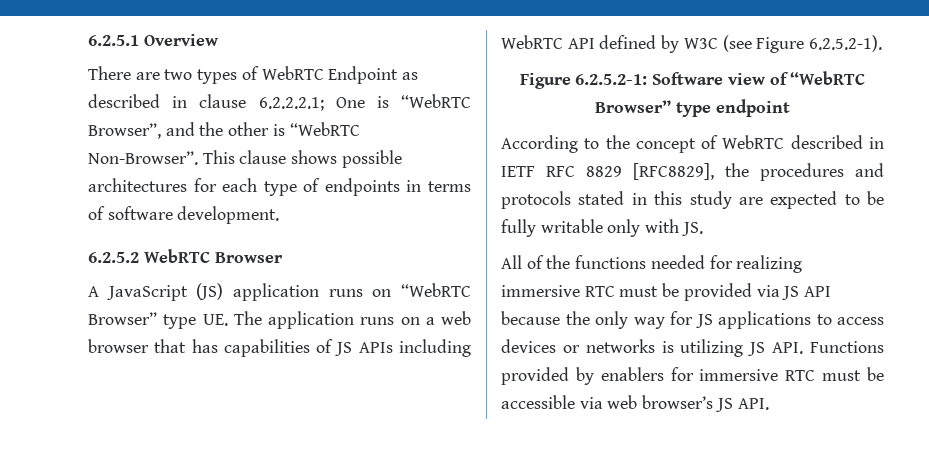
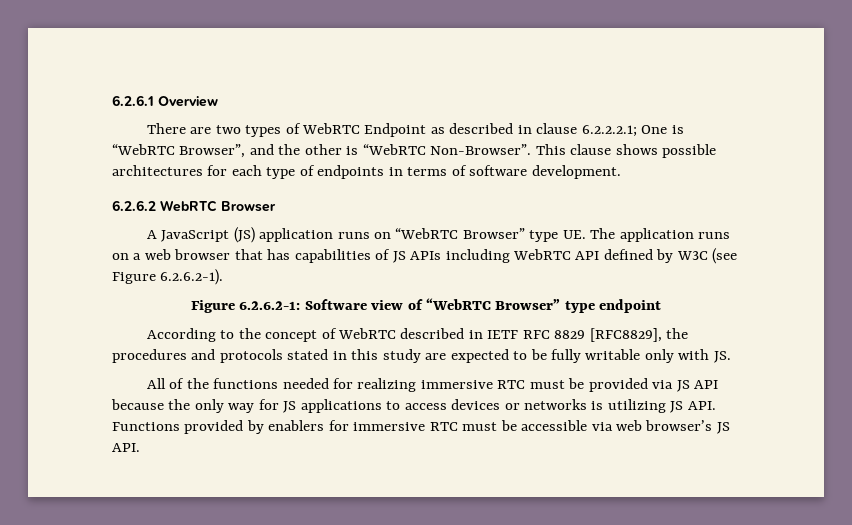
- 6.2.5.1 Overview
+ 6.2.6.1 Overview
- 6.2.5.2 WebRTC Browser
+ 6.2.6.2 WebRTC Browser
- A JavaScript (JS) application runs on “WebRTC Browser” type UE. The application runs on a web browser that has capabilities of JS APIs including WebRTC API defined by W3C (see Figure 6.2.5.2-1).
- Figure 6.2.5.2-1: Software view of “WebRTC Browser” type endpoint
+ A JavaScript (JS) application runs on “WebRTC Browser” type UE. The application runs on a web browser that has capabilities of JS APIs including WebRTC API defined by W3C (see Figure 6.2.6.2-1).
+ Figure 6.2.6.2-1: Software view of “WebRTC Browser” type endpoint

